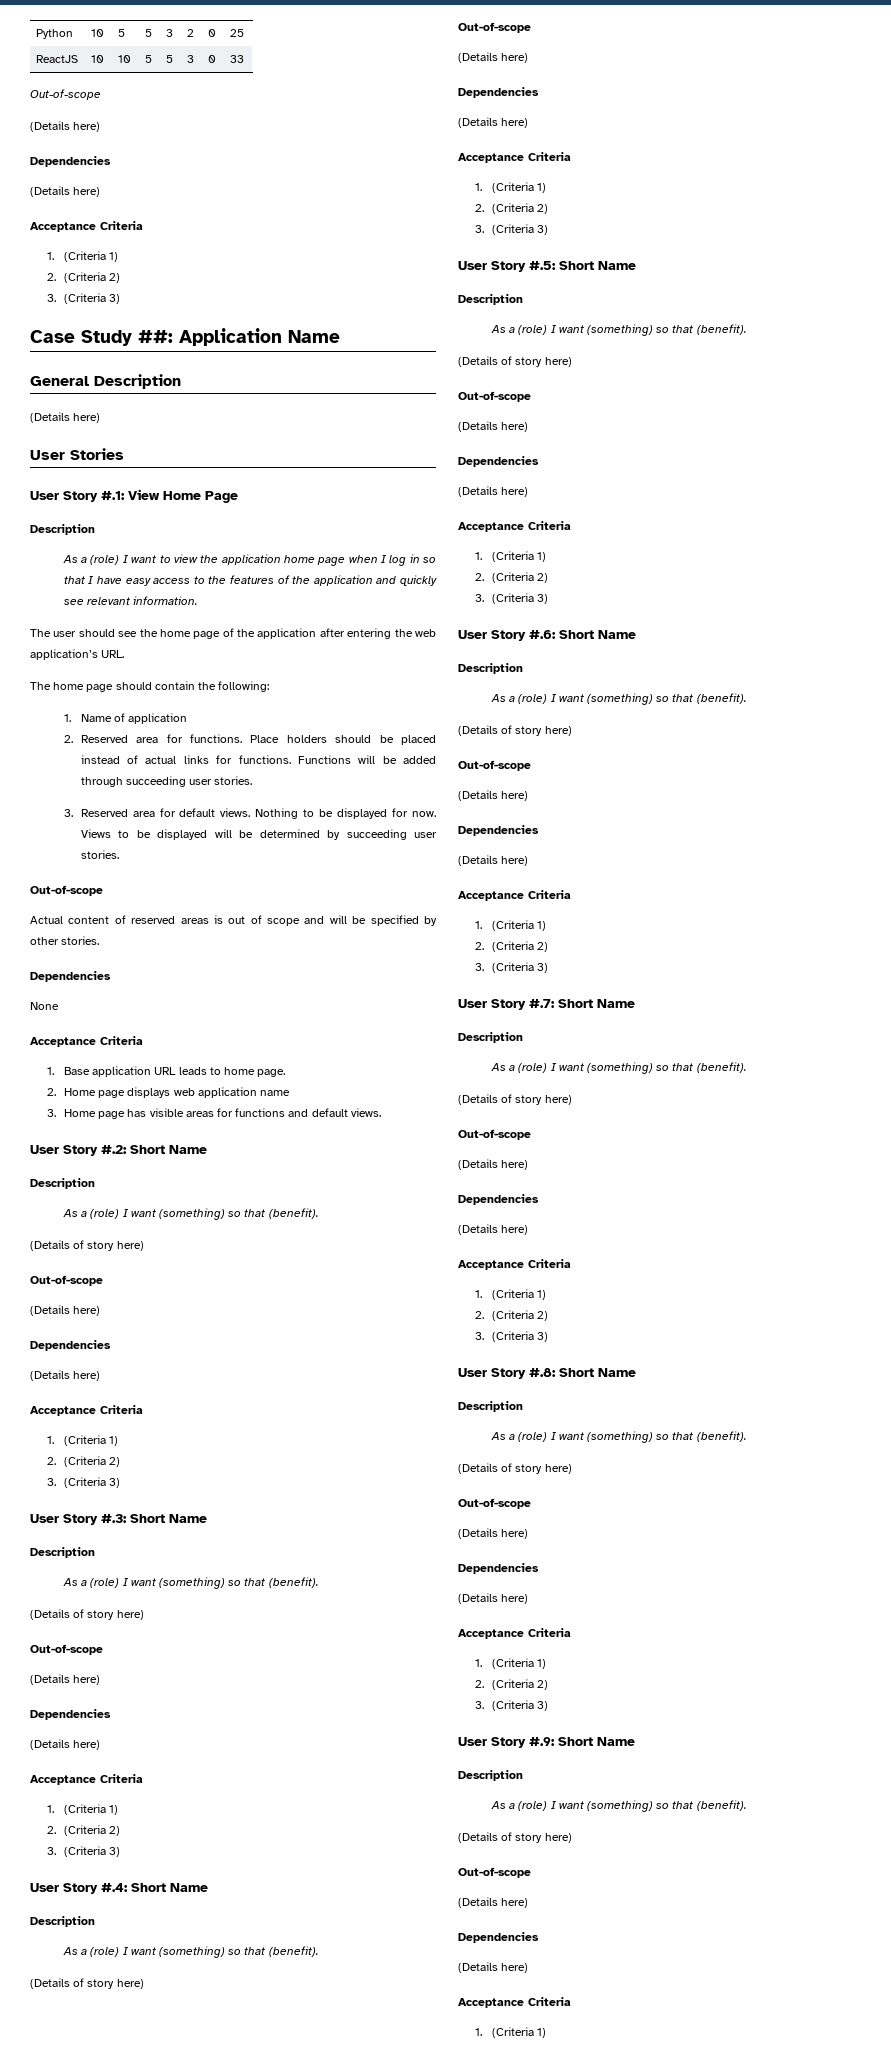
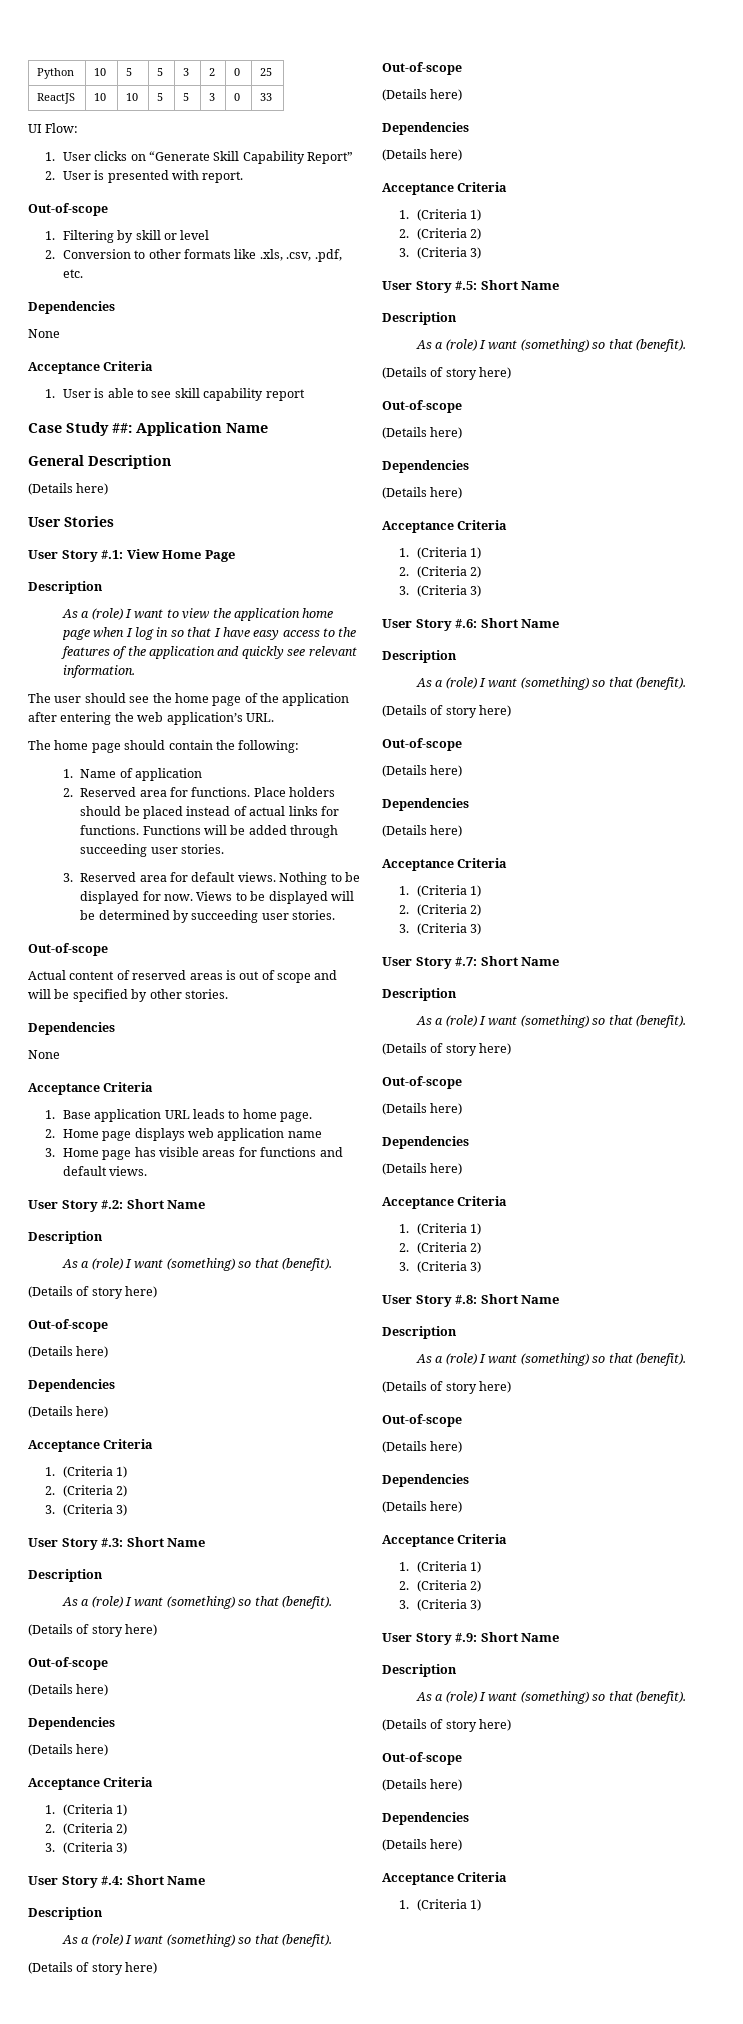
  ReactJS | 10 | 10 | 5 | 5 | 3 | 0 | 33
+ UI Flow:
+ 1. User clicks on “Generate Skill Capability Report”
+ 2. User is presented with report.
  Out-of-scope
- (Details here)
+ 1. Filtering by skill or level
+ 2. Conversion to other formats like .xls, .csv, .pdf, etc.
  Dependencies
- (Details here)
+ None
  Acceptance Criteria
- 1. (Criteria 1)
- 2. (Criteria 2)
- 3. (Criteria 3)
+ 1. User is able to see skill capability report

